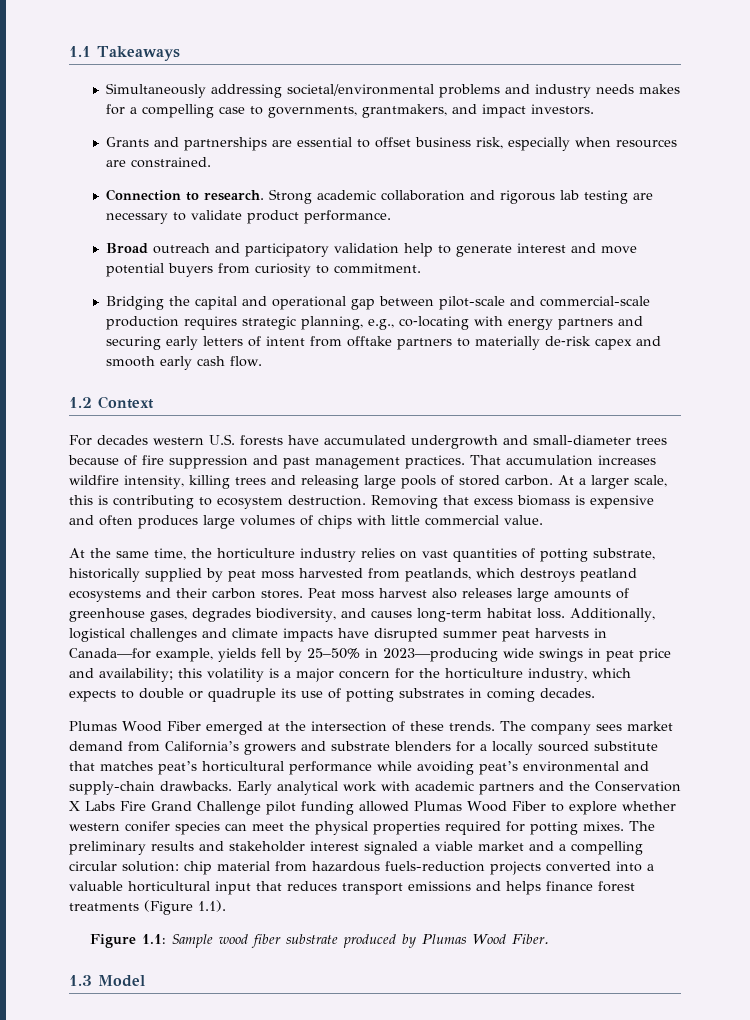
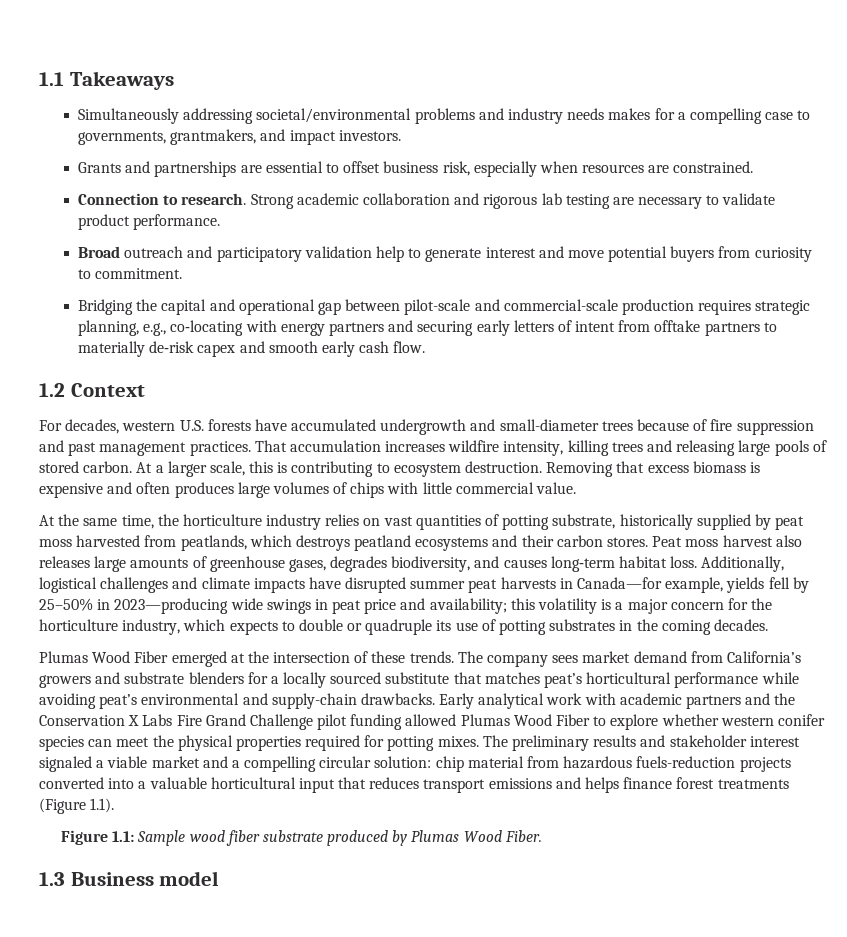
- For decades western U.S. forests have accumulated undergrowth and small-diameter trees because of fire suppression and past management practices.
+ For decades, western U.S. forests have accumulated undergrowth and small-diameter trees because of fire suppression and past management practices.
- Additionally, logistical challenges and climate impacts have disrupted summer peat harvests in Canada—for example, yields fell by 25–50% in 2023—producing wide swings in peat price and availability; this volatility is a major concern for the horticulture industry, which expects to double or quadruple its use of potting substrates in coming decades.
+ Additionally, logistical challenges and climate impacts have disrupted summer peat harvests in Canada—for example, yields fell by 25–50% in 2023—producing wide swings in peat price and availability; this volatility is a major concern for the horticulture industry, which expects to double or quadruple its use of potting substrates in the coming decades.
- 1.3 Model
+ 1.3 Business model

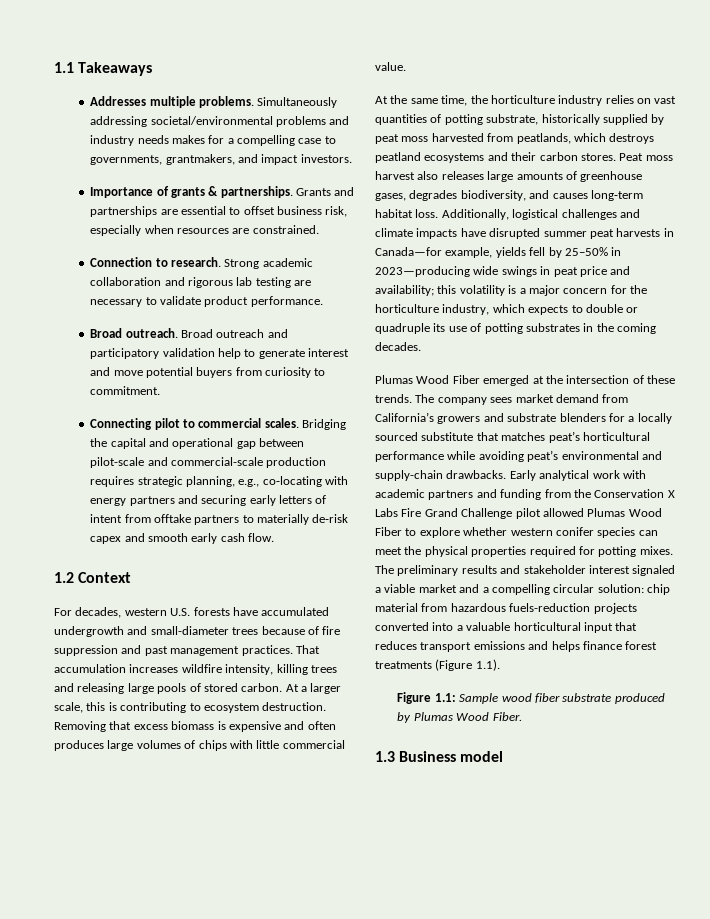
+ Addresses multiple problems.
+ Importance of grants & partnerships.
- Broad outreach and participatory validation help to generate interest and move potential buyers from curiosity to commitment.
+ Broad outreach. Broad outreach and participatory validation help to generate interest and move potential buyers from curiosity to commitment.
+ Connecting pilot to commercial scales.
- Early analytical work with academic partners and the Conservation X Labs Fire Grand Challenge pilot funding allowed Plumas Wood Fiber to explore whether western conifer species can meet the physical properties required for potting mixes.
+ Early analytical work with academic partners and funding from the Conservation X Labs Fire Grand Challenge pilot allowed Plumas Wood Fiber to explore whether western conifer species can meet the physical properties required for potting mixes.

